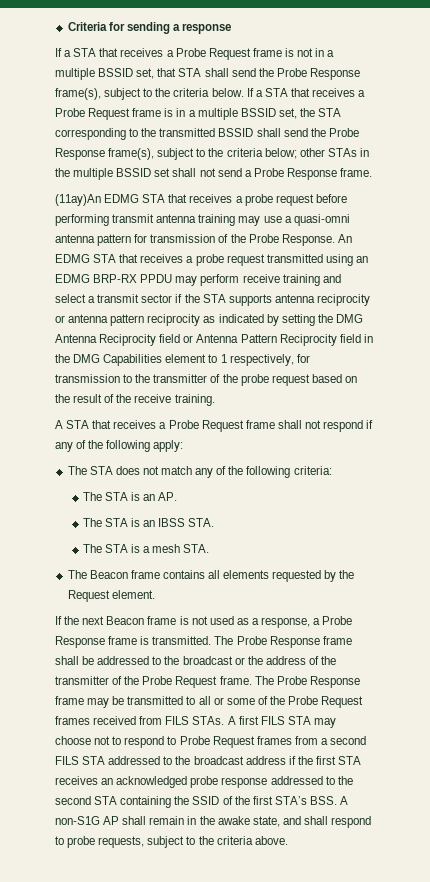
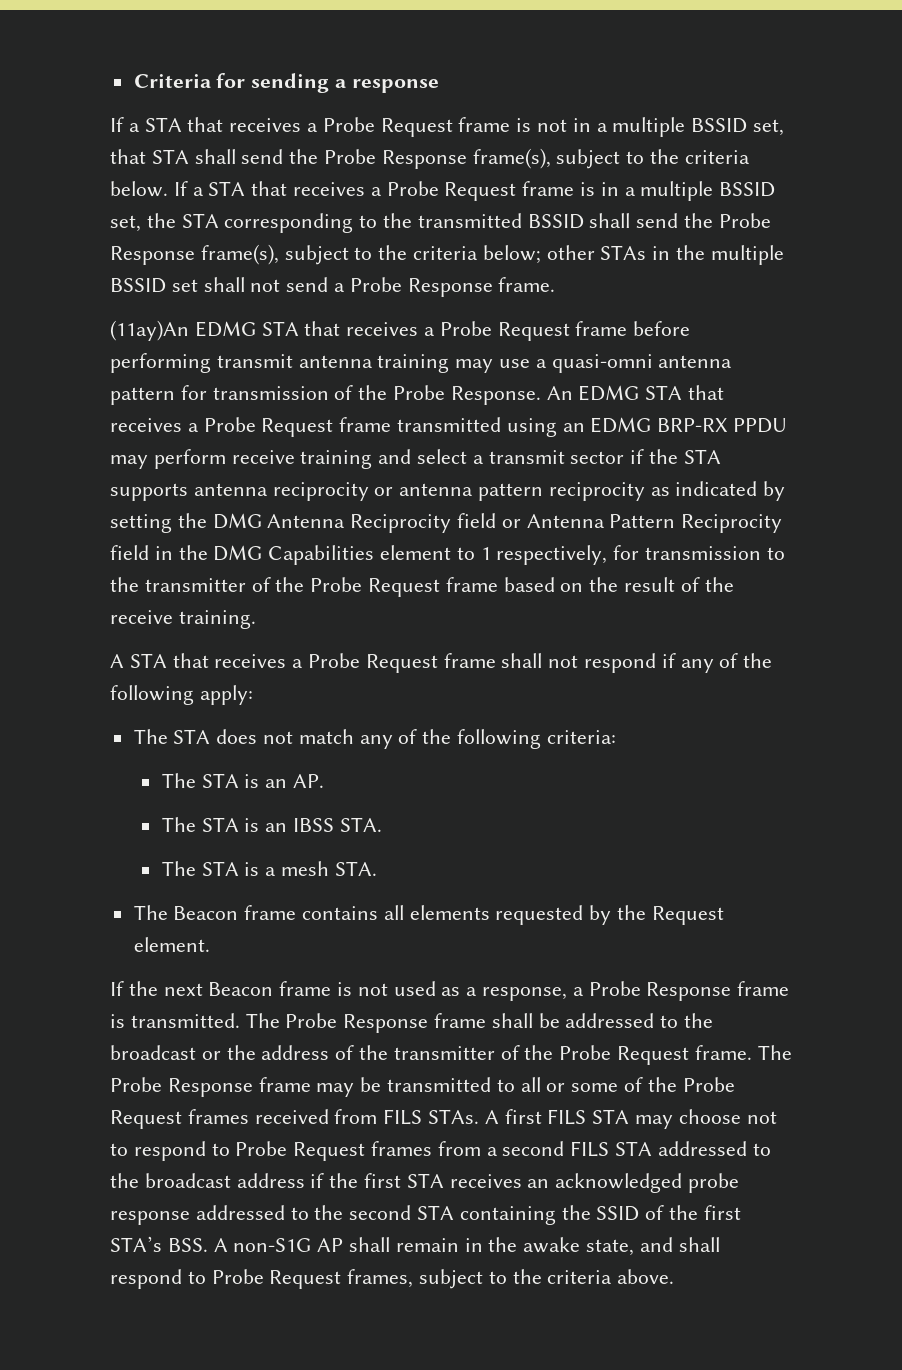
- (11ay)An EDMG STA that receives a probe request before performing transmit antenna training may use a quasi-omni antenna pattern for transmission of the Probe Response.
+ (11ay)An EDMG STA that receives a Probe Request frame before performing transmit antenna training may use a quasi-omni antenna pattern for transmission of the Probe Response.
- An EDMG STA that receives a probe request transmitted using an EDMG BRP-RX PPDU may perform receive training and select a transmit sector if the STA supports antenna reciprocity or antenna pattern reciprocity as indicated by setting the DMG Antenna Reciprocity field or Antenna Pattern Reciprocity field in the DMG Capabilities element to 1 respectively, for transmission to the transmitter of the probe request based on the result of the receive training.
+ An EDMG STA that receives a Probe Request frame transmitted using an EDMG BRP-RX PPDU may perform receive training and select a transmit sector if the STA supports antenna reciprocity or antenna pattern reciprocity as indicated by setting the DMG Antenna Reciprocity field or Antenna Pattern Reciprocity field in the DMG Capabilities element to 1 respectively, for transmission to the transmitter of the Probe Request frame based on the result of the receive training.
- A first FILS STA may choose not to respond to Probe Request frames from a second FILS STA addressed to the broadcast address if the first STA receives an acknowledged probe response addressed to the second STA containing the SSID of the first STA’s BSS. A non-S1G AP shall remain in the awake state, and shall respond to probe requests, subject to the criteria above.
+ A first FILS STA may choose not to respond to Probe Request frames from a second FILS STA addressed to the broadcast address if the first STA receives an acknowledged probe response addressed to the second STA containing the SSID of the first STA’s BSS. A non-S1G AP shall remain in the awake state, and shall respond to Probe Request frames, subject to the criteria above.

